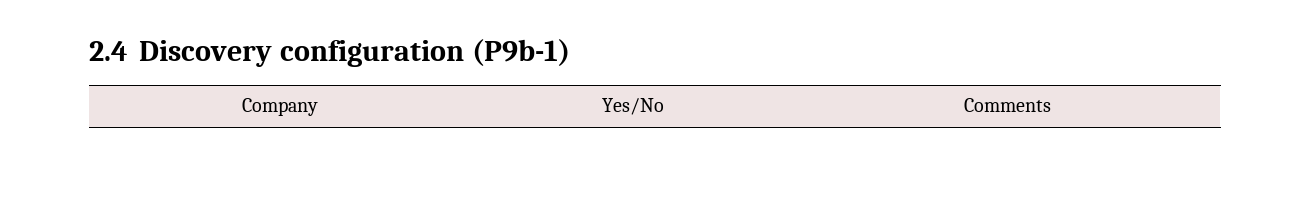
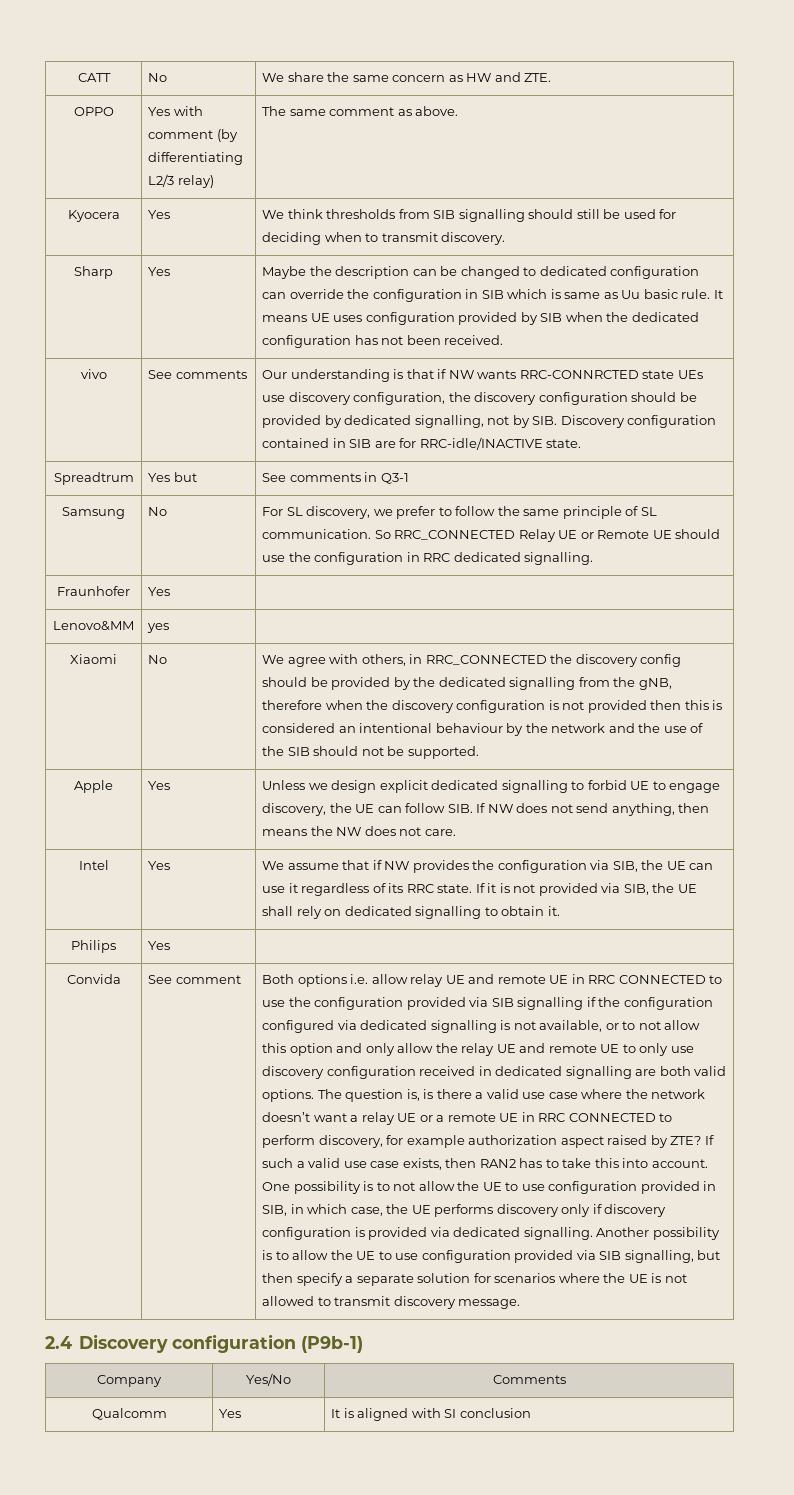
+ CATT | No | We share the same concern as HW and ZTE.
+ OPPO | Yes with comment (by differentiating L2/3 relay) | The same comment as above.
+ Kyocera | Yes | We think thresholds from SIB signalling should still be used for deciding when to transmit discovery.
+ Sharp | Yes | Maybe the description can be changed to dedicated configuration can override the configuration in SIB which is same as Uu basic rule. It means UE uses configuration provided by SIB when the dedicated configuration has not been received.
+ vivo | See comments | Our understanding is that if NW wants RRC-CONNRCTED state UEs use discovery configuration, the discovery configuration should be provided by dedicated signalling, not by SIB. Discovery configuration contained in SIB are for RRC-idle/INACTIVE state.
+ Spreadtrum | Yes but | See comments in Q3-1
+ Samsung | No | For SL discovery, we prefer to follow the same principle of SL communication. So RRC_CONNECTED Relay UE or Remote UE should use the configuration in RRC dedicated signalling.
+ Fraunhofer | Yes |
+ Lenovo&MM | yes |
+ Xiaomi | No | We agree with others, in RRC_CONNECTED the discovery config should be provided by the dedicated signalling from the gNB, therefore when the discovery configuration is not provided then this is considered an intentional behaviour by the network and the use of the SIB should not be supported.
+ Apple | Yes | Unless we design explicit dedicated signalling to forbid UE to engage discovery, the UE can follow SIB. If NW does not send anything, then means the NW does not care.
+ Intel | Yes | We assume that if NW provides the configuration via SIB, the UE can use it regardless of its RRC state. If it is not provided via SIB, the UE shall rely on dedicated signalling to obtain it.
+ Philips | Yes |
+ Convida | See comment | Both options i.e. allow relay UE and remote UE in RRC CONNECTED to use the configuration provided via SIB signalling if the configuration configured via dedicated signalling is not available, or to not allow this option and only allow the relay UE and remote UE to only use discovery configuration received in dedicated signalling are both valid options. The question is, is there a valid use case where the network doesn’t want a relay UE or a remote UE in RRC CONNECTED to perform discovery, for example authorization aspect raised by ZTE? If such a valid use case exists, then RAN2 has to take this into account. One possibility is to not allow the UE to use configuration provided in SIB, in which case, the UE performs discovery only if discovery configuration is provided via dedicated signalling. Another possibility is to allow the UE to use configuration provided via SIB signalling, but then specify a separate solution for scenarios where the UE is not allowed to transmit discovery message.
+ Qualcomm | Yes | It is aligned with SI conclusion

